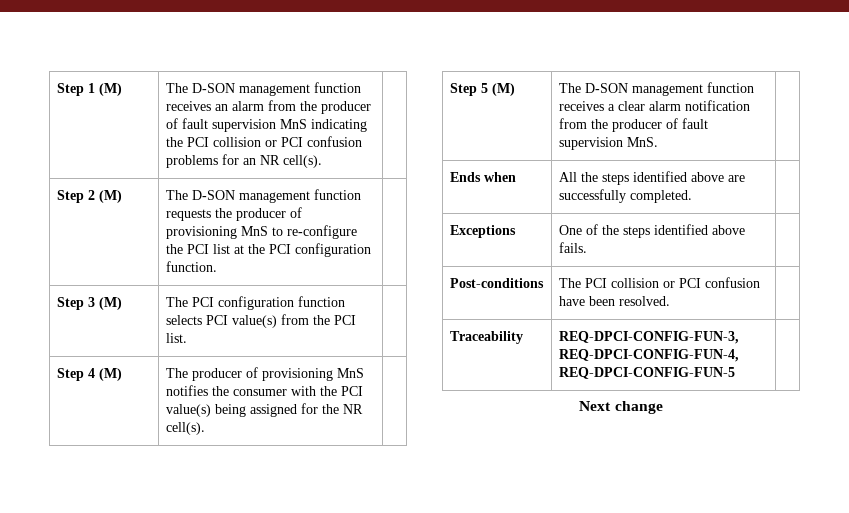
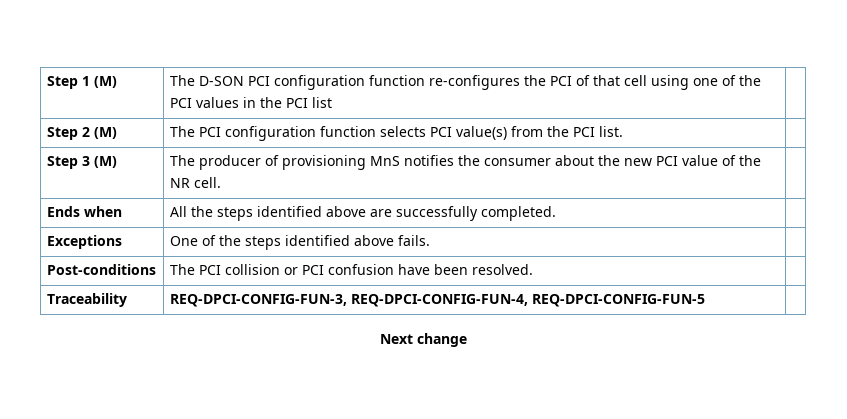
- Step 1 (M) | The D-SON management function receives an alarm from the producer of fault supervision MnS indicating the PCI collision or PCI confusion problems for an NR cell(s). |
- Step 2 (M) | The D-SON management function requests the producer of provisioning MnS to re-configure the PCI list at the PCI configuration function. |
- Step 3 (M) | The PCI configuration function selects PCI value(s) from the PCI list. |
+ Step 1 (M) | The D-SON PCI configuration function re-configures the PCI of that cell using one of the PCI values in the PCI list |
+ Step 2 (M) | The PCI configuration function selects PCI value(s) from the PCI list. |
- Step 4 (M) | The producer of provisioning MnS notifies the consumer with the PCI value(s) being assigned for the NR cell(s). |
- Step 5 (M) | The D-SON management function receives a clear alarm notification from the producer of fault supervision MnS. |
+ Step 3 (M) | The producer of provisioning MnS notifies the consumer about the new PCI value of the NR cell. |

